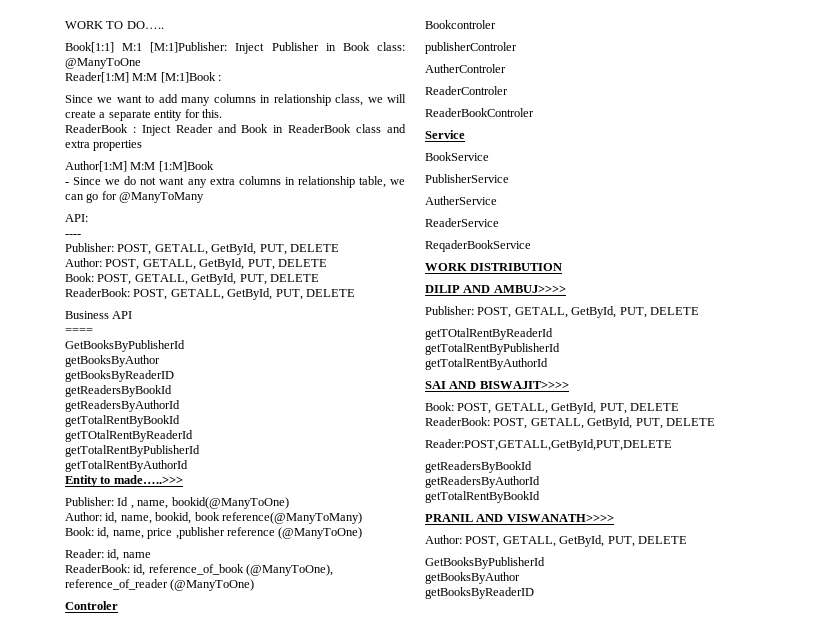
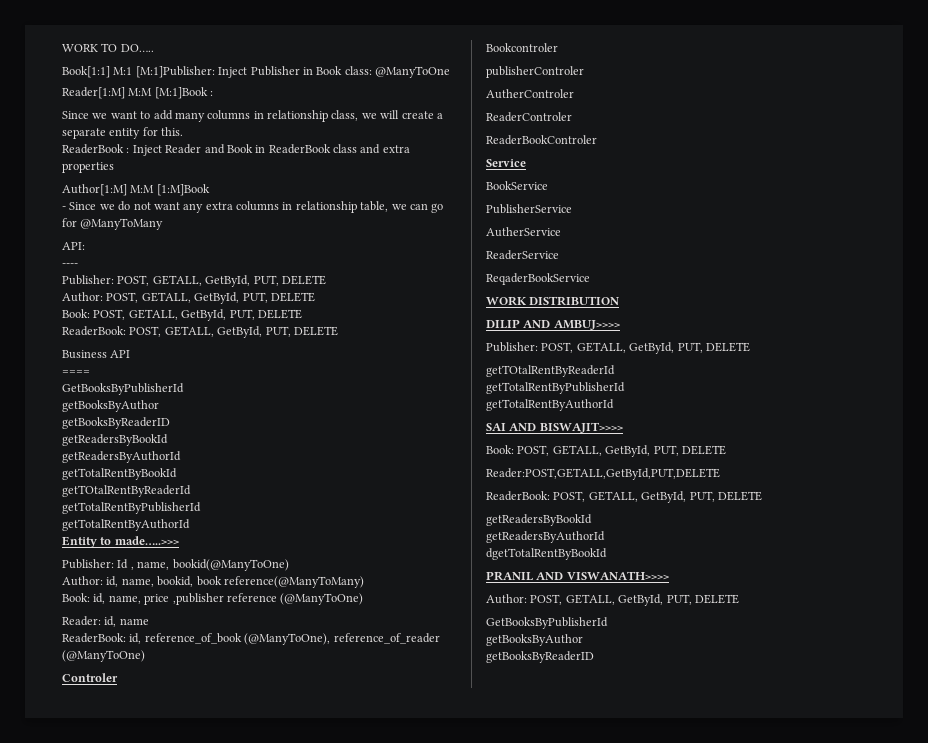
  SAI AND BISWAJIT>>>>
  Book: POST, GETALL, GetById, PUT, DELETE
+ Reader:POST,GETALL,GetById,PUT,DELETE
  ReaderBook: POST, GETALL, GetById, PUT, DELETE
- Reader:POST,GETALL,GetById,PUT,DELETE
  getReadersByBookId
  getReadersByAuthorId
- getTotalRentByBookId
+ dgetTotalRentByBookId

